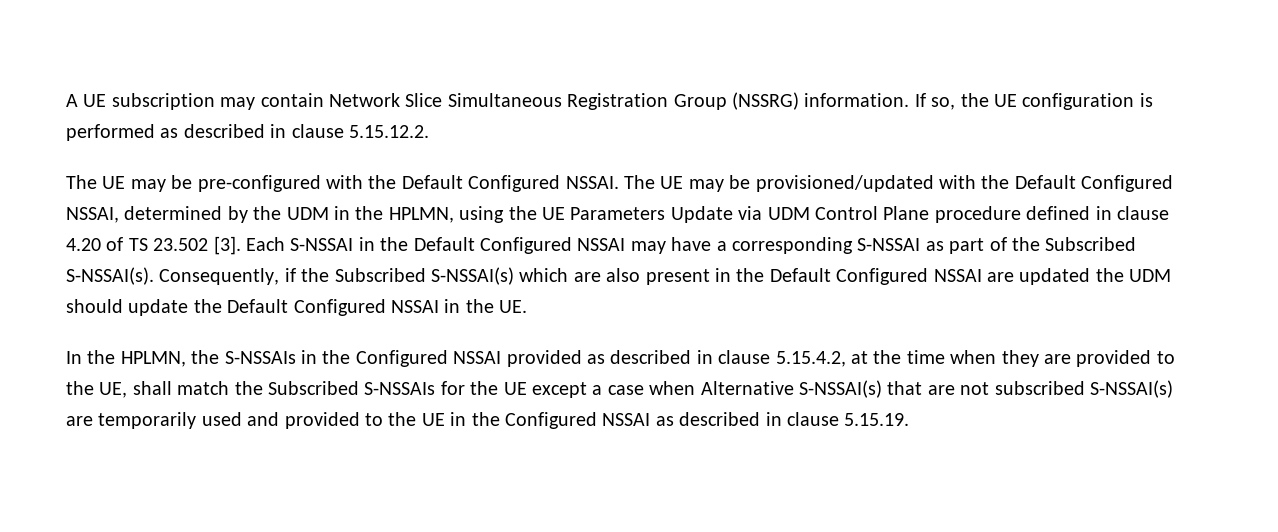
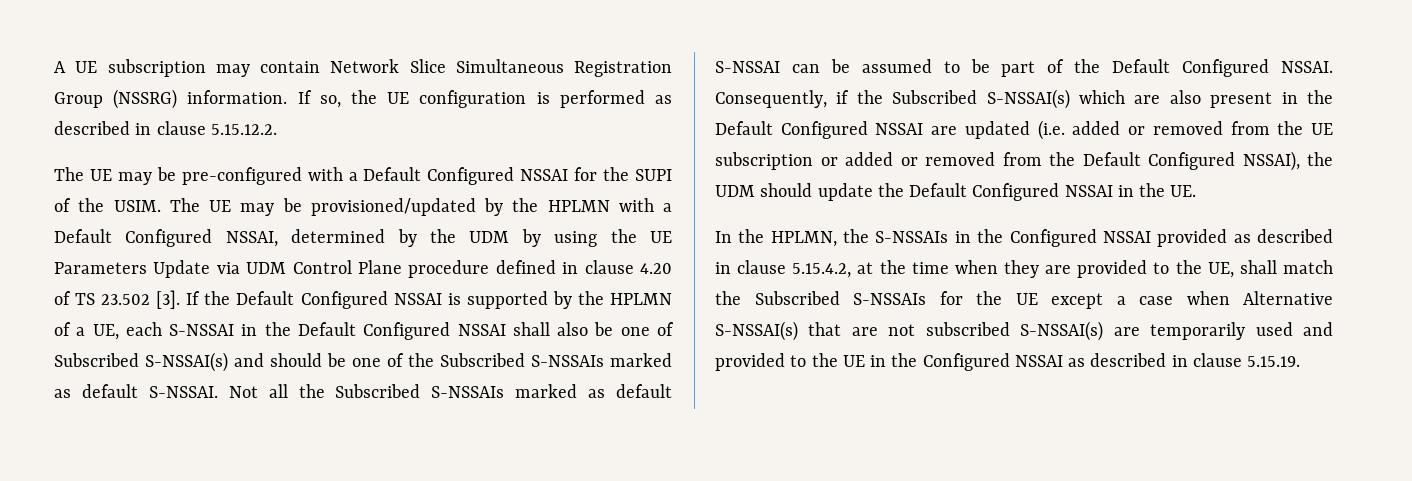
- The UE may be pre-configured with the Default Configured NSSAI.
+ The UE may be pre-configured with a Default Configured NSSAI for the SUPI of the USIM.
- The UE may be provisioned/updated with the Default Configured NSSAI, determined by the UDM in the HPLMN, using the UE Parameters Update via UDM Control Plane procedure defined in clause 4.20 of TS 23.502 [3].
+ The UE may be provisioned/updated by the HPLMN with a Default Configured NSSAI, determined by the UDM by using the UE Parameters Update via UDM Control Plane procedure defined in clause 4.20 of TS 23.502 [3].
- Each S-NSSAI in the Default Configured NSSAI may have a corresponding S-NSSAI as part of the Subscribed S-NSSAI(s).
+ If the Default Configured NSSAI is supported by the HPLMN of a UE, each S-NSSAI in the Default Configured NSSAI shall also be one of Subscribed S-NSSAI(s) and should be one of the Subscribed S-NSSAIs marked as default S-NSSAI. Not all the Subscribed S-NSSAIs marked as default S-NSSAI can be assumed to be part of the Default Configured NSSAI.
- Consequently, if the Subscribed S-NSSAI(s) which are also present in the Default Configured NSSAI are updated the UDM should update the Default Configured NSSAI in the UE.
+ Consequently, if the Subscribed S-NSSAI(s) which are also present in the Default Configured NSSAI are updated (i.e. added or removed from the UE subscription or added or removed from the Default Configured NSSAI), the UDM should update the Default Configured NSSAI in the UE.

